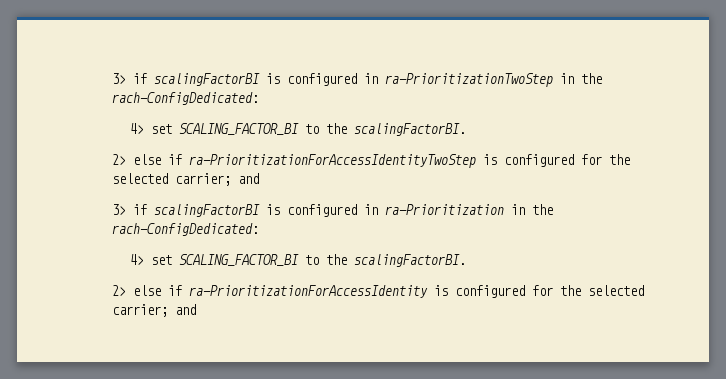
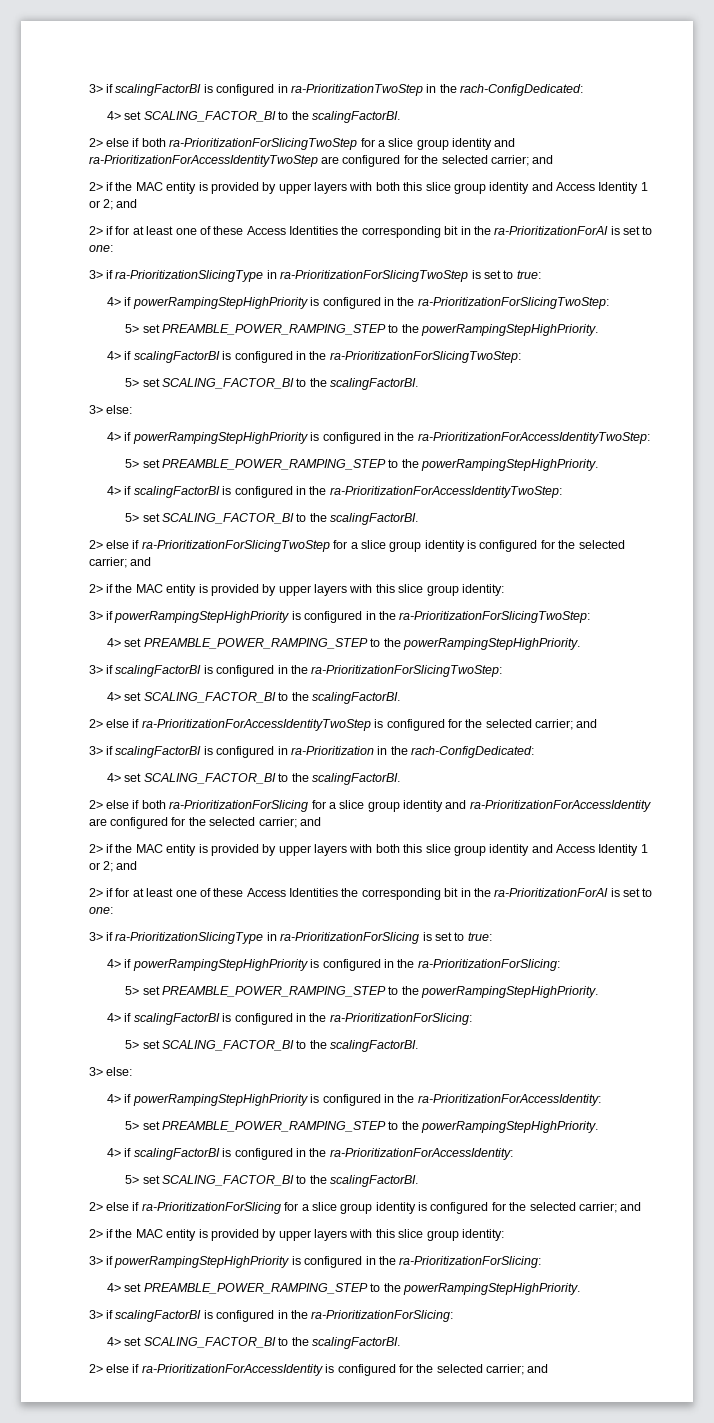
+ 2> else if both ra-PrioritizationForSlicingTwoStep for a slice group identity and ra-PrioritizationForAccessIdentityTwoStep are configured for the selected carrier; and
+ 2> if the MAC entity is provided by upper layers with both this slice group identity and Access Identity 1 or 2; and
+ 2> if for at least one of these Access Identities the corresponding bit in the ra-PrioritizationForAI is set to one:
+ 3> if ra-PrioritizationSlicingType in ra-PrioritizationForSlicingTwoStep is set to true:
+ 4> if powerRampingStepHighPriority is configured in the ra-PrioritizationForSlicingTwoStep:
+ 5> set PREAMBLE_POWER_RAMPING_STEP to the powerRampingStepHighPriority.
+ 4> if scalingFactorBI is configured in the ra-PrioritizationForSlicingTwoStep:
+ 5> set SCALING_FACTOR_BI to the scalingFactorBI.
+ 3> else:
+ 4> if powerRampingStepHighPriority is configured in the ra-PrioritizationForAccessIdentityTwoStep:
+ 5> set PREAMBLE_POWER_RAMPING_STEP to the powerRampingStepHighPriority.
+ 4> if scalingFactorBI is configured in the ra-PrioritizationForAccessIdentityTwoStep:
+ 5> set SCALING_FACTOR_BI to the scalingFactorBI.
+ 2> else if ra-PrioritizationForSlicingTwoStep for a slice group identity is configured for the selected carrier; and
+ 2> if the MAC entity is provided by upper layers with this slice group identity:
+ 3> if powerRampingStepHighPriority is configured in the ra-PrioritizationForSlicingTwoStep:
+ 4> set PREAMBLE_POWER_RAMPING_STEP to the powerRampingStepHighPriority.
+ 3> if scalingFactorBI is configured in the ra-PrioritizationForSlicingTwoStep:
+ 4> set SCALING_FACTOR_BI to the scalingFactorBI.
+ 2> else if both ra-PrioritizationForSlicing for a slice group identity and ra-PrioritizationForAccessIdentity are configured for the selected carrier; and
+ 2> if the MAC entity is provided by upper layers with both this slice group identity and Access Identity 1 or 2; and
+ 2> if for at least one of these Access Identities the corresponding bit in the ra-PrioritizationForAI is set to one:
+ 3> if ra-PrioritizationSlicingType in ra-PrioritizationForSlicing is set to true:
+ 4> if powerRampingStepHighPriority is configured in the ra-PrioritizationForSlicing:
+ 5> set PREAMBLE_POWER_RAMPING_STEP to the powerRampingStepHighPriority.
+ 4> if scalingFactorBI is configured in the ra-PrioritizationForSlicing:
+ 5> set SCALING_FACTOR_BI to the scalingFactorBI.
+ 3> else:
+ 4> if powerRampingStepHighPriority is configured in the ra-PrioritizationForAccessIdentity:
+ 5> set PREAMBLE_POWER_RAMPING_STEP to the powerRampingStepHighPriority.
+ 4> if scalingFactorBI is configured in the ra-PrioritizationForAccessIdentity:
+ 5> set SCALING_FACTOR_BI to the scalingFactorBI.
+ 2> else if ra-PrioritizationForSlicing for a slice group identity is configured for the selected carrier; and
+ 2> if the MAC entity is provided by upper layers with this slice group identity:
+ 3> if powerRampingStepHighPriority is configured in the ra-PrioritizationForSlicing:
+ 4> set PREAMBLE_POWER_RAMPING_STEP to the powerRampingStepHighPriority.
+ 3> if scalingFactorBI is configured in the ra-PrioritizationForSlicing:
+ 4> set SCALING_FACTOR_BI to the scalingFactorBI.

